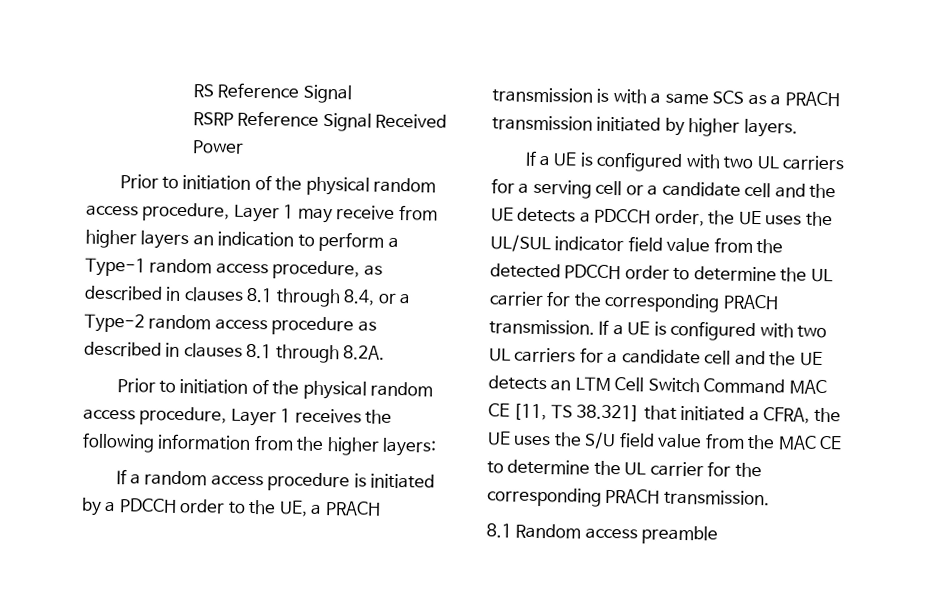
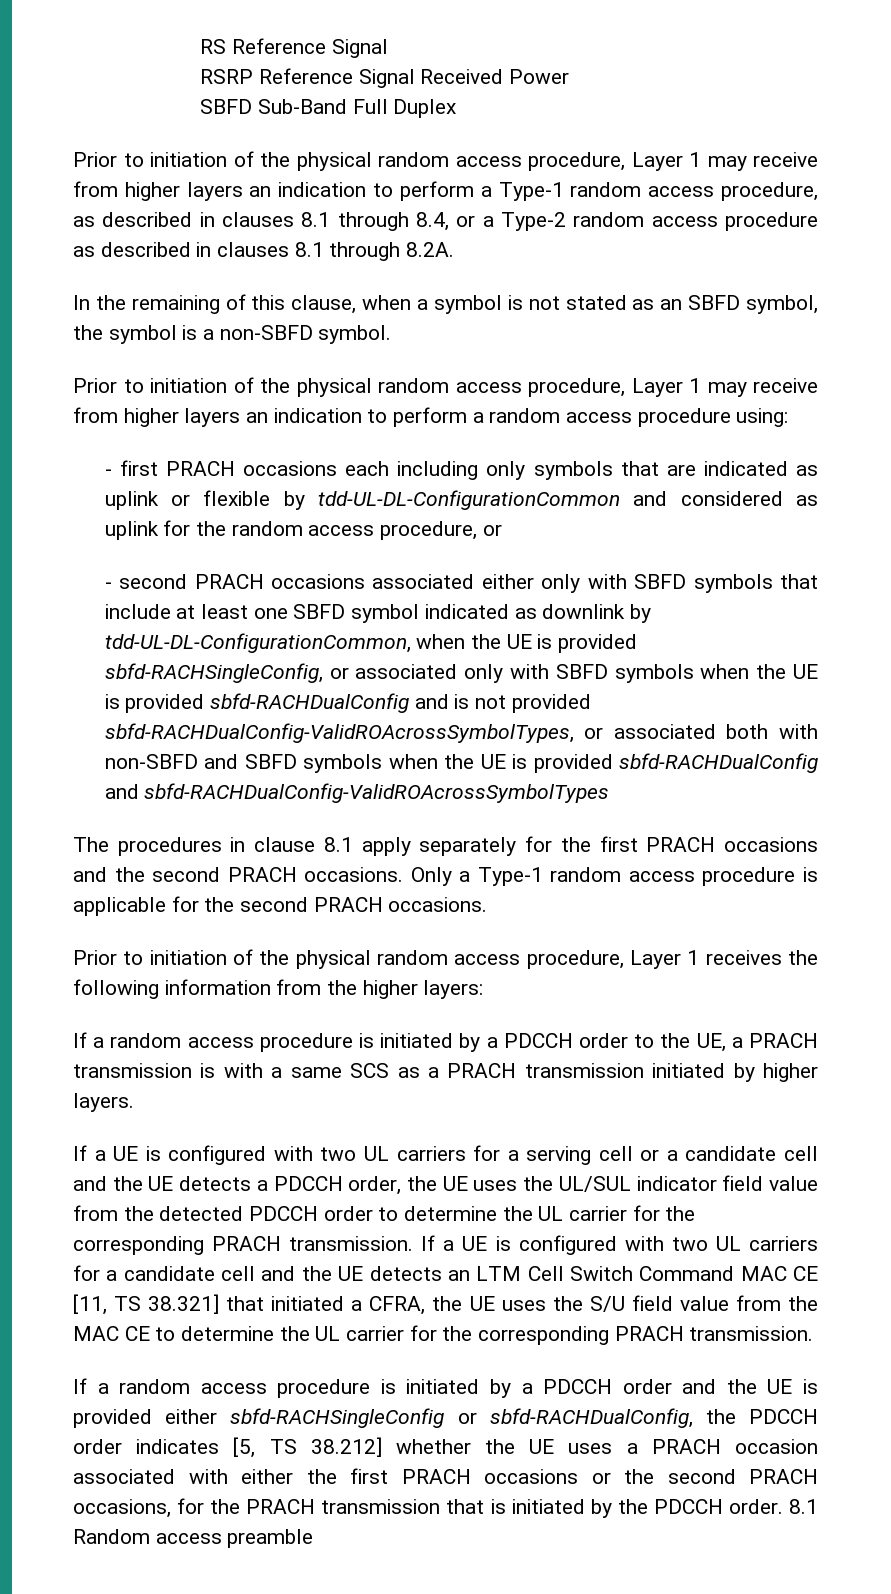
+ SBFD Sub-Band Full Duplex
+ In the remaining of this clause, when a symbol is not stated as an SBFD symbol, the symbol is a non-SBFD symbol.
+ Prior to initiation of the physical random access procedure, Layer 1 may receive from higher layers an indication to perform a random access procedure using:
+ - first PRACH occasions each including only symbols that are indicated as uplink or flexible by tdd-UL-DL-ConfigurationCommon and considered as uplink for the random access procedure, or
+ - second PRACH occasions associated either only with SBFD symbols that include at least one SBFD symbol indicated as downlink by tdd-UL-DL-ConfigurationCommon, when the UE is provided sbfd-RACHSingleConfig, or associated only with SBFD symbols when the UE is provided sbfd-RACHDualConfig and is not provided sbfd-RACHDualConfig-ValidROAcrossSymbolTypes, or associated both with non-SBFD and SBFD symbols when the UE is provided sbfd-RACHDualConfig and sbfd-RACHDualConfig-ValidROAcrossSymbolTypes
+ The procedures in clause 8.1 apply separately for the first PRACH occasions and the second PRACH occasions. Only a Type-1 random access procedure is applicable for the second PRACH occasions.
+ If a random access procedure is initiated by a PDCCH order and the UE is provided either sbfd-RACHSingleConfig or sbfd-RACHDualConfig, the PDCCH order indicates [5, TS 38.212] whether the UE uses a PRACH occasion associated with either the first PRACH occasions or the second PRACH occasions, for the PRACH transmission that is initiated by the PDCCH order.

